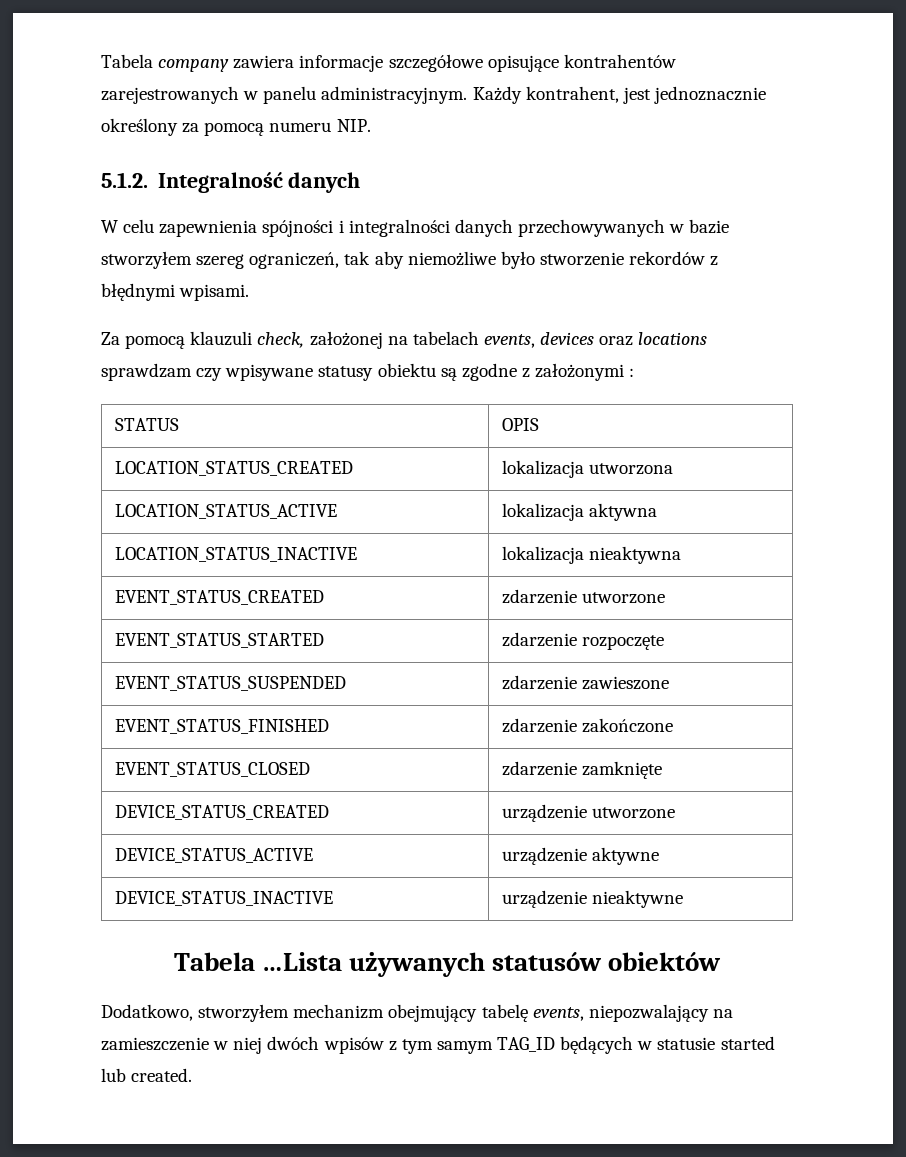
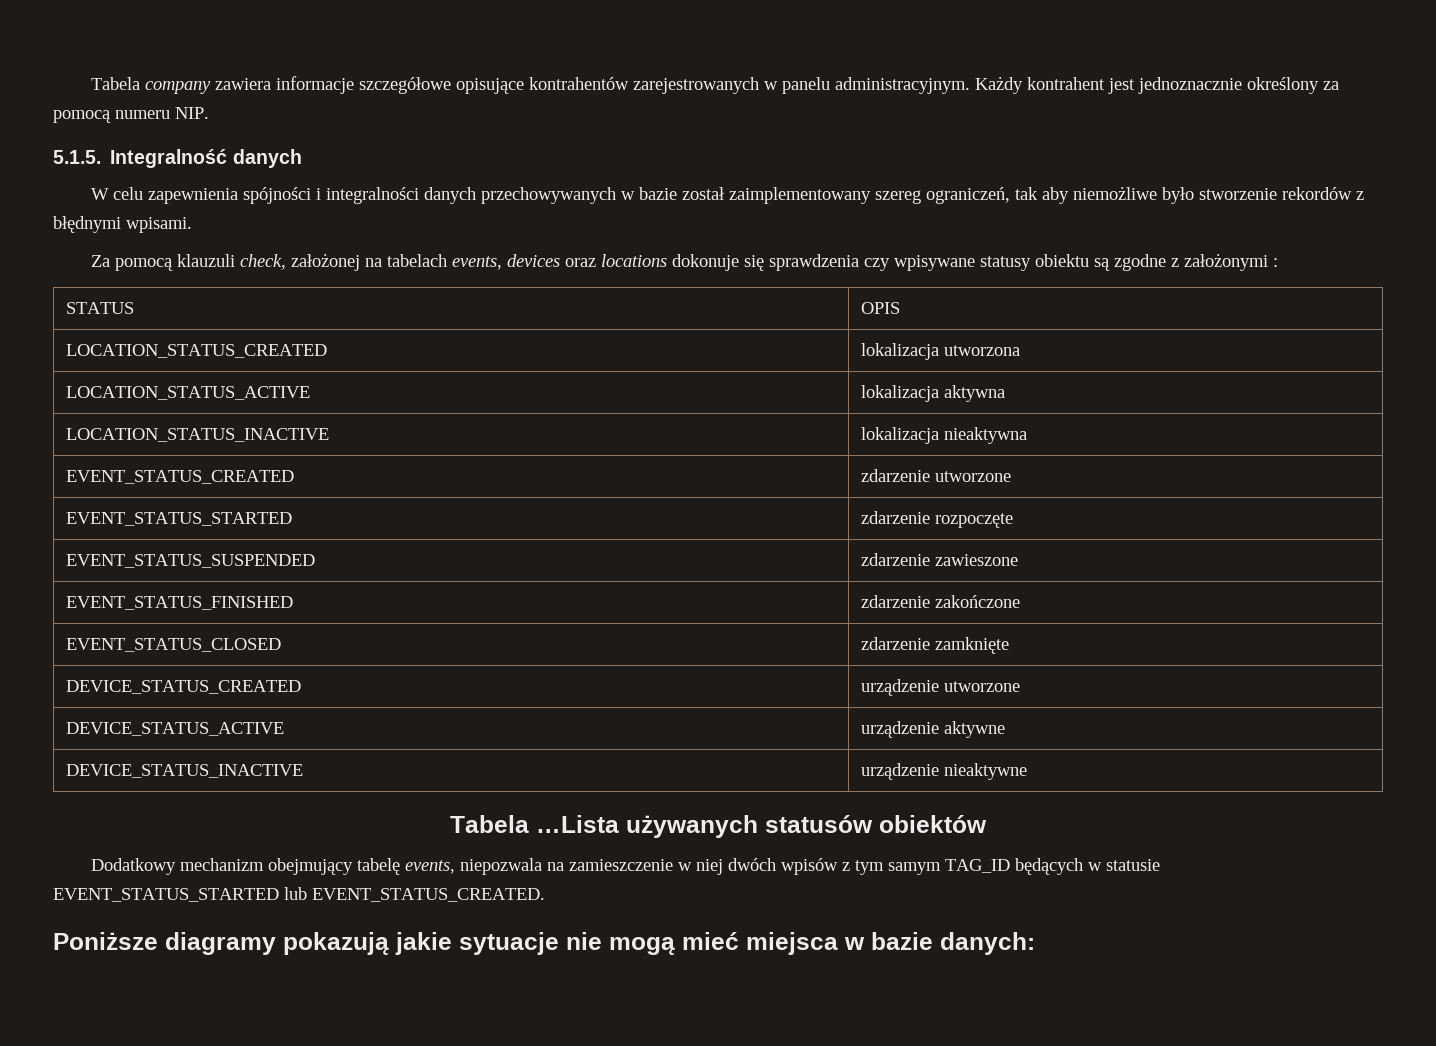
- Każdy kontrahent, jest jednoznacznie określony za pomocą numeru NIP.
+ Każdy kontrahent jest jednoznacznie określony za pomocą numeru NIP.
- 5.1.2. Integralność danych
+ 5.1.5. Integralność danych
- W celu zapewnienia spójności i integralności danych przechowywanych w bazie stworzyłem szereg ograniczeń, tak aby niemożliwe było stworzenie rekordów z błędnymi wpisami.
+ W celu zapewnienia spójności i integralności danych przechowywanych w bazie został zaimplementowany szereg ograniczeń, tak aby niemożliwe było stworzenie rekordów z błędnymi wpisami.
- Za pomocą klauzuli check, założonej na tabelach events, devices oraz locations sprawdzam czy wpisywane statusy obiektu są zgodne z założonymi :
+ Za pomocą klauzuli check, założonej na tabelach events, devices oraz locations dokonuje się sprawdzenia czy wpisywane statusy obiektu są zgodne z założonymi :
- Dodatkowo, stworzyłem mechanizm obejmujący tabelę events, niepozwalający na zamieszczenie w niej dwóch wpisów z tym samym TAG_ID będących w statusie started lub created.
+ Dodatkowy mechanizm obejmujący tabelę events, niepozwala na zamieszczenie w niej dwóch wpisów z tym samym TAG_ID będących w statusie EVENT_STATUS_STARTED lub EVENT_STATUS_CREATED.
+ Poniższe diagramy pokazują jakie sytuacje nie mogą mieć miejsca w bazie danych:

